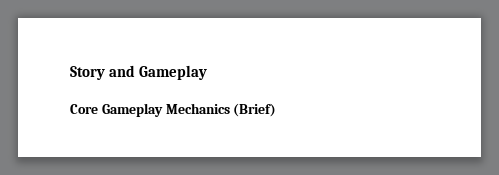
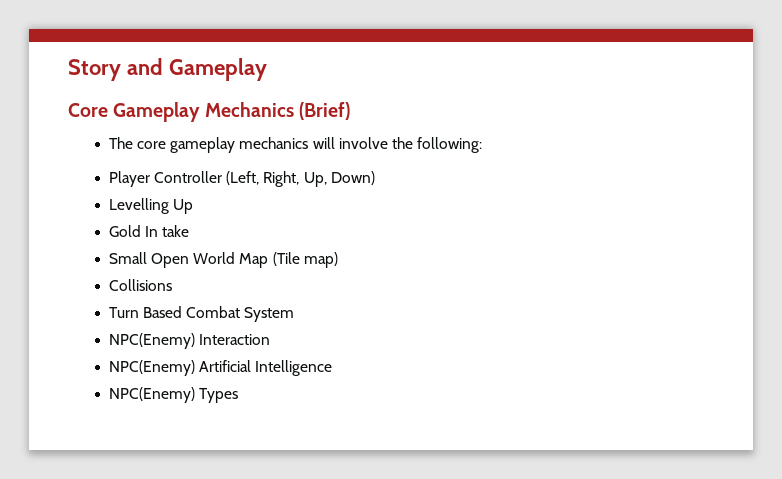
+ The core gameplay mechanics will involve the following:
+ Player Controller (Left, Right, Up, Down)
+ Levelling Up
+ Gold In take
+ Small Open World Map (Tile map)
+ Collisions
+ Turn Based Combat System
+ NPC(Enemy) Interaction
+ NPC(Enemy) Artificial Intelligence
+ NPC(Enemy) Types

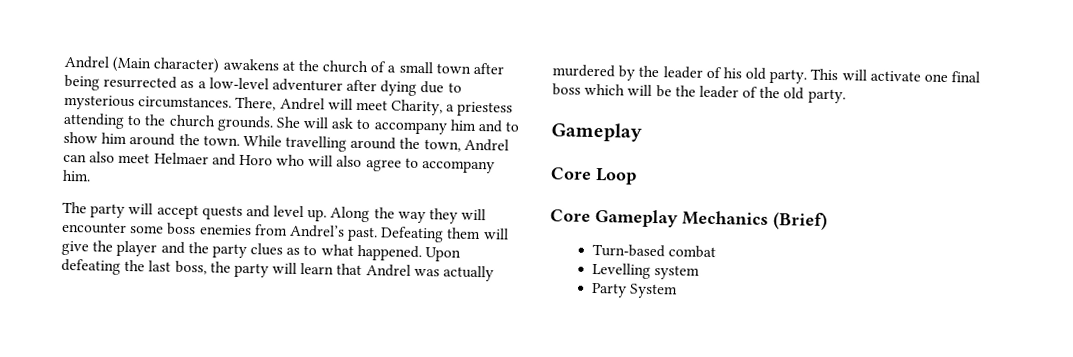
- Story and Gameplay
+ Andrel (Main character) awakens at the church of a small town after being resurrected as a low-level adventurer after dying due to mysterious circumstances. There, Andrel will meet Charity, a priestess attending to the church grounds. She will ask to accompany him and to show him around the town. While travelling around the town, Andrel can also meet Helmaer and Horo who will also agree to accompany him.
+ The party will accept quests and level up. Along the way they will encounter some boss enemies from Andrel’s past. Defeating them will give the player and the party clues as to what happened. Upon defeating the last boss, the party will learn that Andrel was actually murdered by the leader of his old party. This will activate one final boss which will be the leader of the old party.
+ Gameplay
+ Core Loop
- The core gameplay mechanics will involve the following:
- Player Controller (Left, Right, Up, Down)
- Levelling Up
- Gold In take
- Small Open World Map (Tile map)
- Collisions
- Turn Based Combat System
- NPC(Enemy) Interaction
- NPC(Enemy) Artificial Intelligence
- NPC(Enemy) Types
+ Turn-based combat
+ Levelling system
+ Party System

